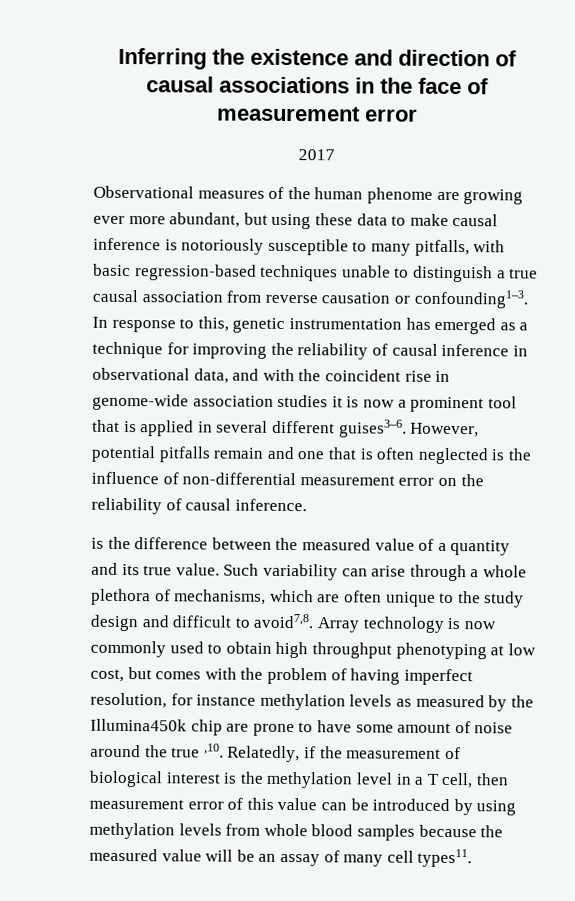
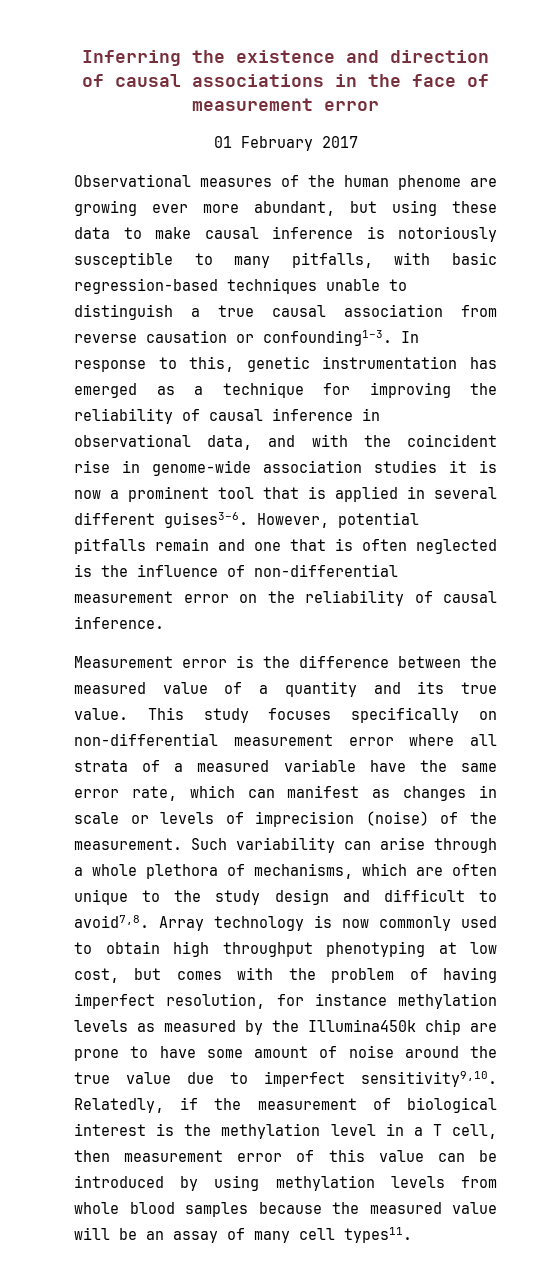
- 2017
+ 01 February 2017
- is the difference between the measured value of a quantity and its true value.
+ Measurement error is the difference between the measured value of a quantity and its true value.
+ This study focuses specifically on non-differential measurement error where all strata of a measured variable have the same error rate, which can manifest as changes in scale or levels of imprecision (noise) of the measurement.
- Array technology is now commonly used to obtain high throughput phenotyping at low cost, but comes with the problem of having imperfect resolution, for instance methylation levels as measured by the Illumina450k chip are prone to have some amount of noise around the true ,10.
+ Array technology is now commonly used to obtain high throughput phenotyping at low cost, but comes with the problem of having imperfect resolution, for instance methylation levels as measured by the Illumina450k chip are prone to have some amount of noise around the true value due to imperfect sensitivity9,10.

